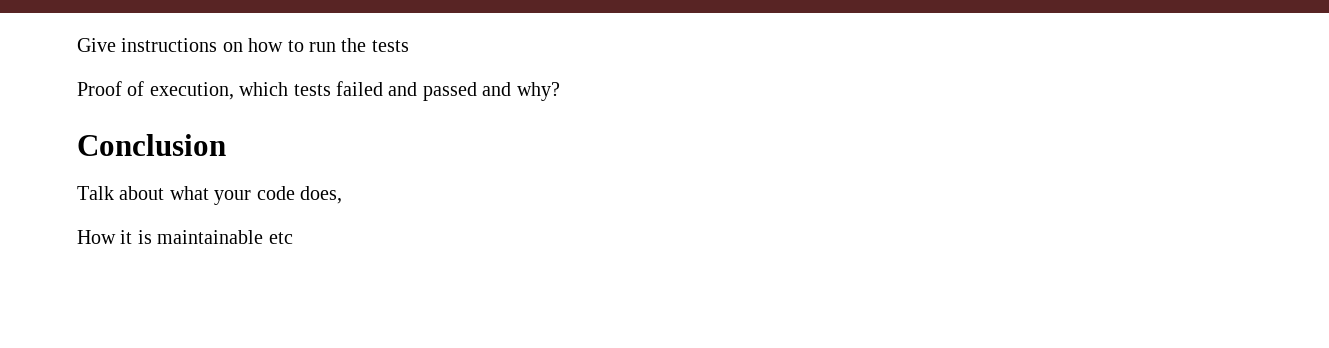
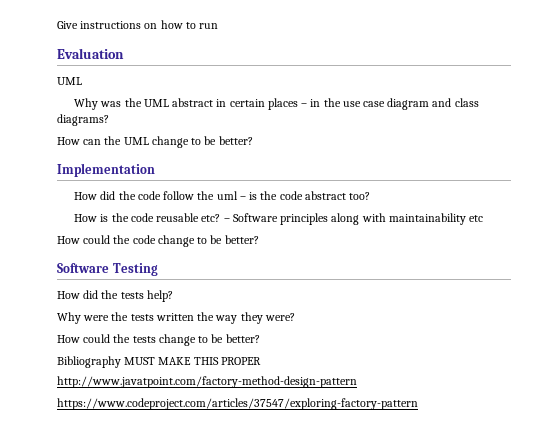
- Give instructions on how to run the tests
- Proof of execution, which tests failed and passed and why?
- Conclusion
- Talk about what your code does,
- How it is maintainable etc
+ Give instructions on how to run
+ Evaluation
+ UML
+ Why was the UML abstract in certain places – in the use case diagram and class diagrams?
+ How can the UML change to be better?
+ Implementation
+ How did the code follow the uml – is the code abstract too?
+ How is the code reusable etc? – Software principles along with maintainability etc
+ How could the code change to be better?
+ Software Testing
+ How did the tests help?
+ Why were the tests written the way they were?
+ How could the tests change to be better?
+ Bibliography MUST MAKE THIS PROPER
+ http://www.javatpoint.com/factory-method-design-pattern
+ https://www.codeproject.com/articles/37547/exploring-factory-pattern

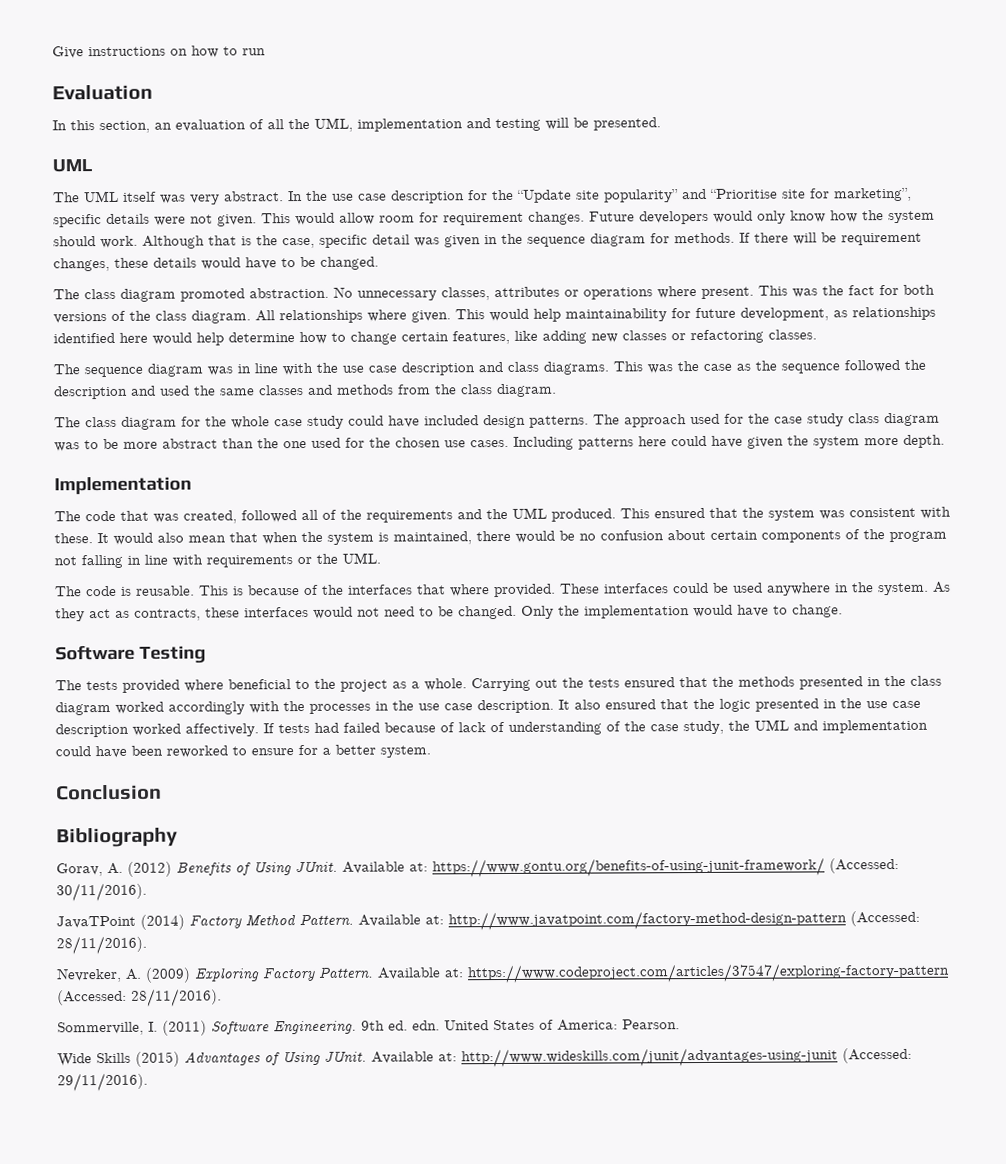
  Evaluation
+ In this section, an evaluation of all the UML, implementation and testing will be presented.
  UML
- Why was the UML abstract in certain places – in the use case diagram and class diagrams?
- How can the UML change to be better?
+ The UML itself was very abstract. In the use case description for the “Update site popularity” and “Prioritise site for marketing”, specific details were not given. This would allow room for requirement changes. Future developers would only know how the system should work. Although that is the case, specific detail was given in the sequence diagram for methods. If there will be requirement changes, these details would have to be changed.
+ The class diagram promoted abstraction. No unnecessary classes, attributes or operations where present. This was the fact for both versions of the class diagram. All relationships where given. This would help maintainability for future development, as relationships identified here would help determine how to change certain features, like adding new classes or refactoring classes.
+ The sequence diagram was in line with the use case description and class diagrams. This was the case as the sequence followed the description and used the same classes and methods from the class diagram.
+ The class diagram for the whole case study could have included design patterns. The approach used for the case study class diagram was to be more abstract than the one used for the chosen use cases. Including patterns here could have given the system more depth.
  Implementation
- How did the code follow the uml – is the code abstract too?
- How is the code reusable etc? – Software principles along with maintainability etc
- How could the code change to be better?
+ The code that was created, followed all of the requirements and the UML produced. This ensured that the system was consistent with these. It would also mean that when the system is maintained, there would be no confusion about certain components of the program not falling in line with requirements or the UML.
+ The code is reusable. This is because of the interfaces that where provided. These interfaces could be used anywhere in the system. As they act as contracts, these interfaces would not need to be changed. Only the implementation would have to change.
  Software Testing
- How did the tests help?
- Why were the tests written the way they were?
- How could the tests change to be better?
- Bibliography MUST MAKE THIS PROPER
- http://www.javatpoint.com/factory-method-design-pattern
- https://www.codeproject.com/articles/37547/exploring-factory-pattern
+ The tests provided where beneficial to the project as a whole. Carrying out the tests ensured that the methods presented in the class diagram worked accordingly with the processes in the use case description. It also ensured that the logic presented in the use case description worked affectively. If tests had failed because of lack of understanding of the case study, the UML and implementation could have been reworked to ensure for a better system.
+ Conclusion
+ Bibliography
+ Gorav, A. (2012) Benefits of Using JUnit. Available at: https://www.gontu.org/benefits-of-using-junit-framework/ (Accessed: 30/11/2016).
+ JavaTPoint (2014) Factory Method Pattern. Available at: http://www.javatpoint.com/factory-method-design-pattern (Accessed: 28/11/2016).
+ Nevreker, A. (2009) Exploring Factory Pattern. Available at: https://www.codeproject.com/articles/37547/exploring-factory-pattern (Accessed: 28/11/2016).
+ Sommerville, I. (2011) Software Engineering. 9th ed. edn. United States of America: Pearson.
+ Wide Skills (2015) Advantages of Using JUnit. Available at: http://www.wideskills.com/junit/advantages-using-junit (Accessed: 29/11/2016).

